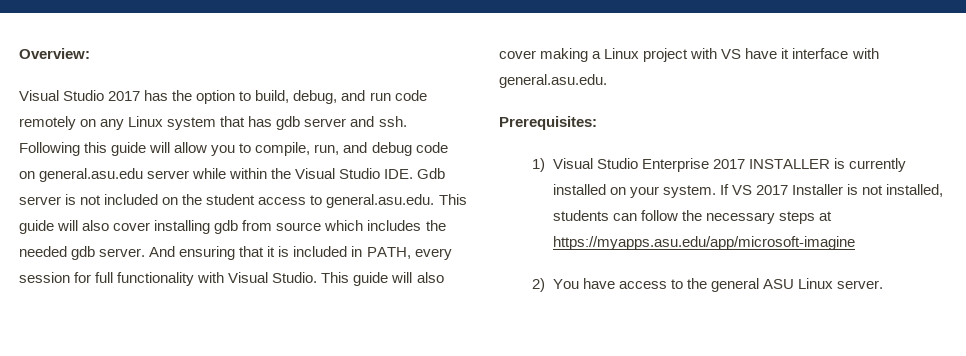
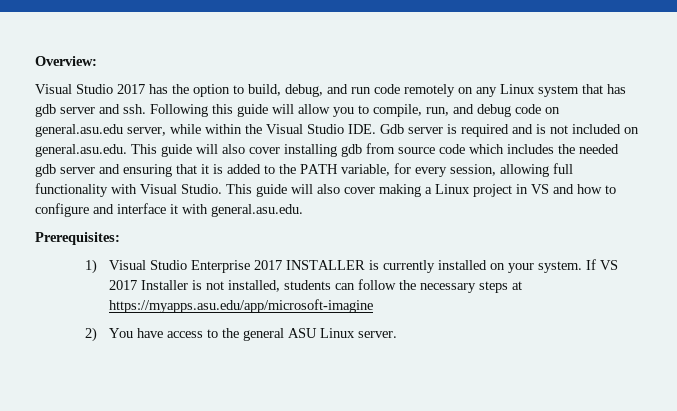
- Following this guide will allow you to compile, run, and debug code on general.asu.edu server while within the Visual Studio IDE. Gdb server is not included on the student access to general.asu.edu. This guide will also cover installing gdb from source which includes the needed gdb server. And ensuring that it is included in PATH, every session for full functionality with Visual Studio.
+ Following this guide will allow you to compile, run, and debug code on general.asu.edu server, while within the Visual Studio IDE. Gdb server is required and is not included on general.asu.edu. This guide will also cover installing gdb from source code which includes the needed gdb server and ensuring that it is added to the PATH variable, for every session, allowing full functionality with Visual Studio.
- This guide will also cover making a Linux project with VS have it interface with general.asu.edu.
+ This guide will also cover making a Linux project in VS and how to configure and interface it with general.asu.edu.

